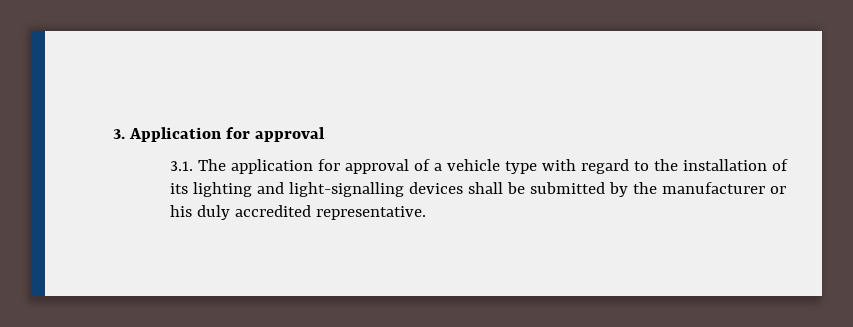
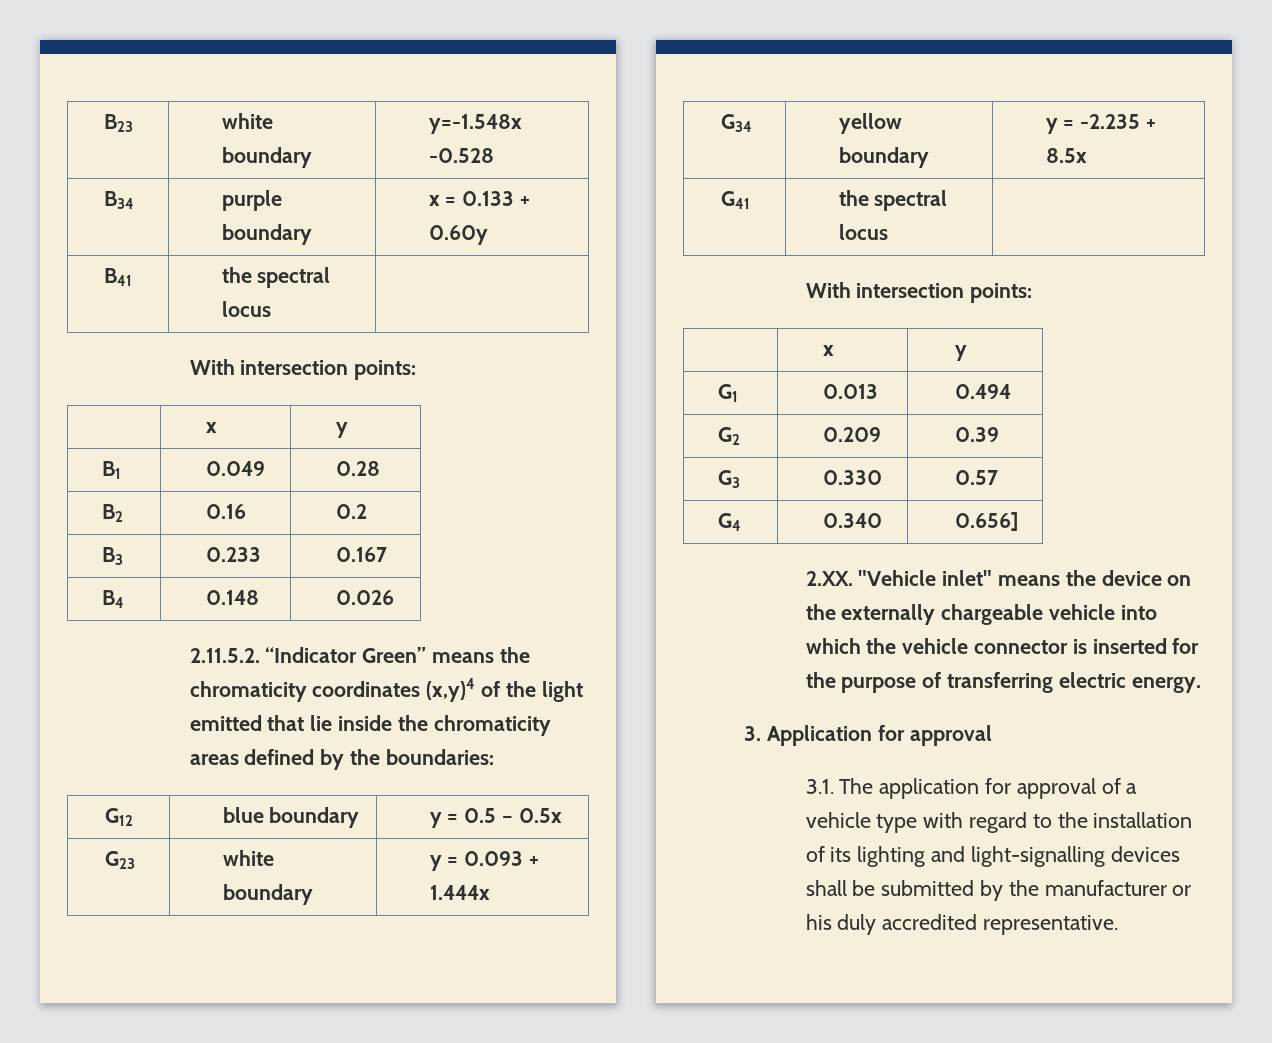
+ B23 | white boundary | y=-1.548x -0.528
+ B34 | purple boundary | x = 0.133 + 0.60y
+ B41 | the spectral locus |
+ With intersection points:
+ | x | y
+ B1 | 0.049 | 0.28
+ B2 | 0.16 | 0.2
+ B3 | 0.233 | 0.167
+ B4 | 0.148 | 0.026
+ 2.11.5.2. “Indicator Green” means the chromaticity coordinates (x,y)4 of the light emitted that lie inside the chromaticity areas defined by the boundaries:
+ G12 | blue boundary | y = 0.5 – 0.5x
+ G23 | white boundary | y = 0.093 + 1.444x
+ G34 | yellow boundary | y = -2.235 + 8.5x
+ G41 | the spectral locus |
+ With intersection points:
+ | x | y
+ G1 | 0.013 | 0.494
+ G2 | 0.209 | 0.39
+ G3 | 0.330 | 0.57
+ G4 | 0.340 | 0.656]
+ 2.XX. "Vehicle inlet" means the device on the externally chargeable vehicle into which the vehicle connector is inserted for the purpose of transferring electric energy.

